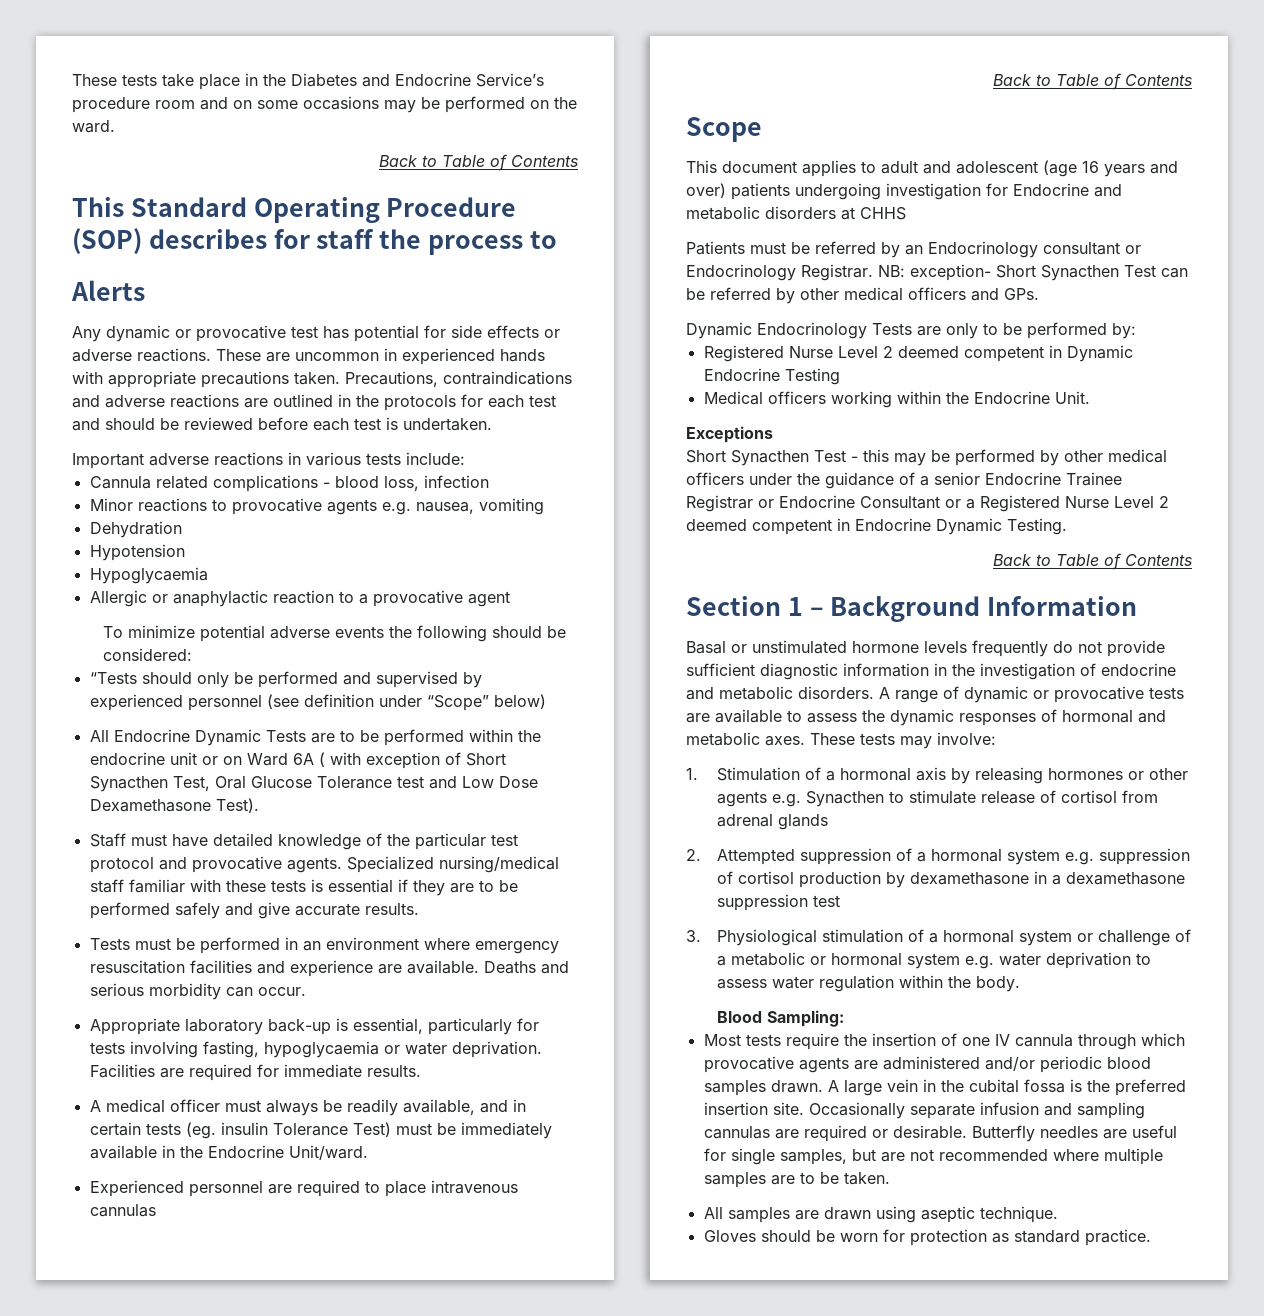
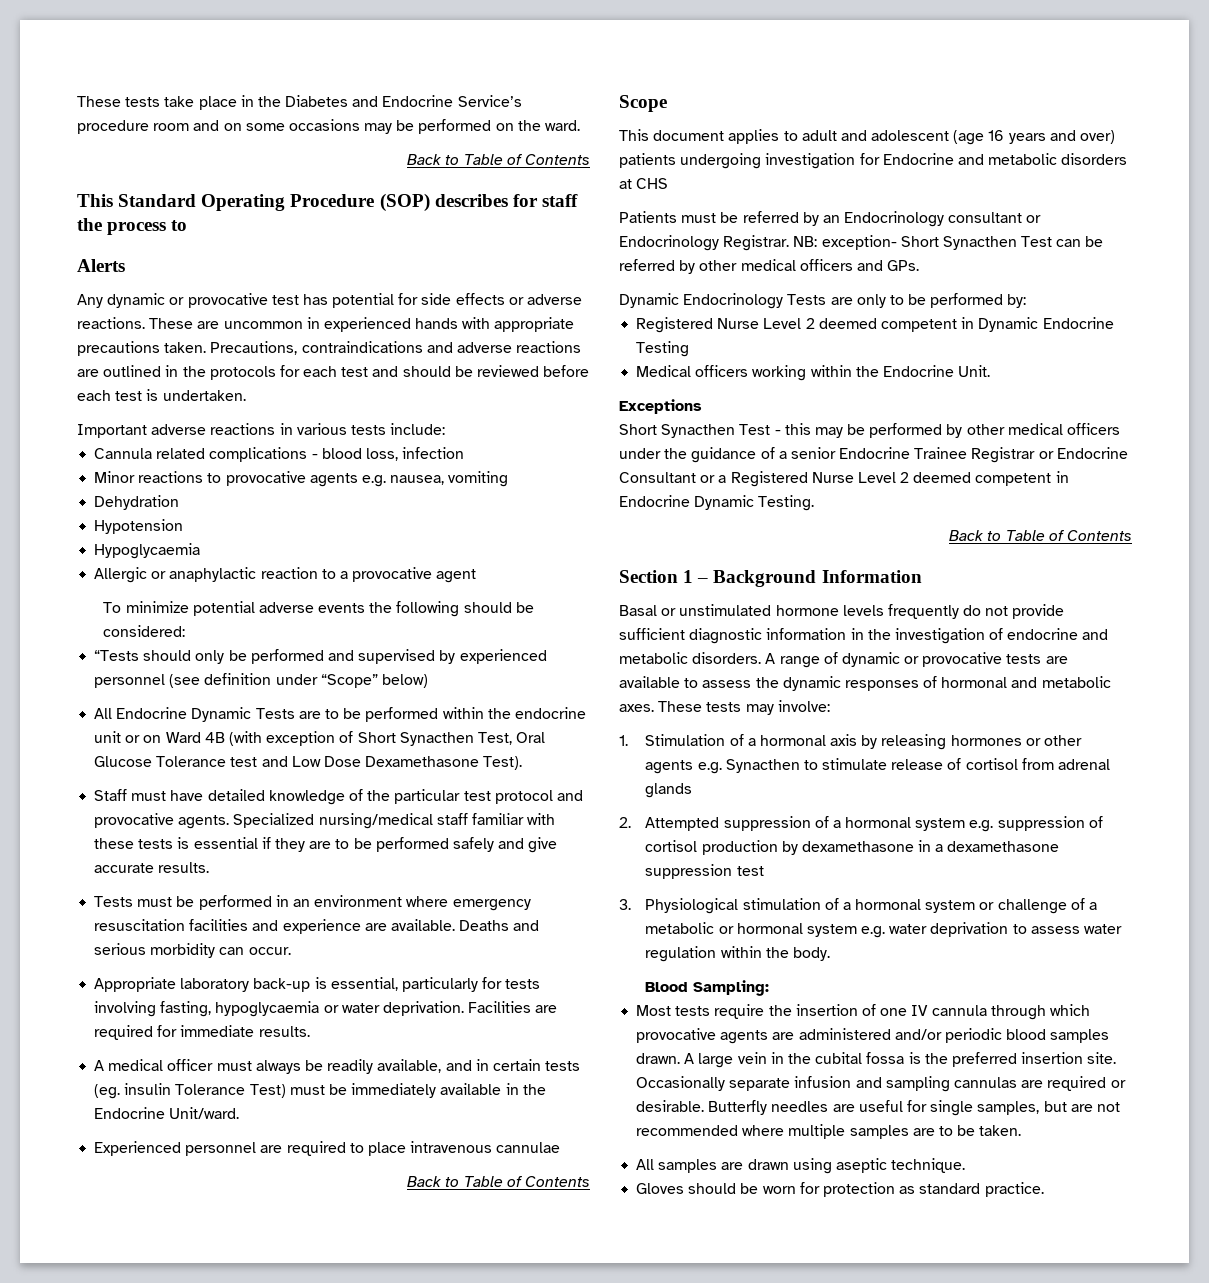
- All Endocrine Dynamic Tests are to be performed within the endocrine unit or on Ward 6A ( with exception of Short Synacthen Test, Oral Glucose Tolerance test and Low Dose Dexamethasone Test).
+ All Endocrine Dynamic Tests are to be performed within the endocrine unit or on Ward 4B (with exception of Short Synacthen Test, Oral Glucose Tolerance test and Low Dose Dexamethasone Test).
- Experienced personnel are required to place intravenous cannulas
+ Experienced personnel are required to place intravenous cannulae
- This document applies to adult and adolescent (age 16 years and over) patients undergoing investigation for Endocrine and metabolic disorders at CHHS
+ This document applies to adult and adolescent (age 16 years and over) patients undergoing investigation for Endocrine and metabolic disorders at CHS

